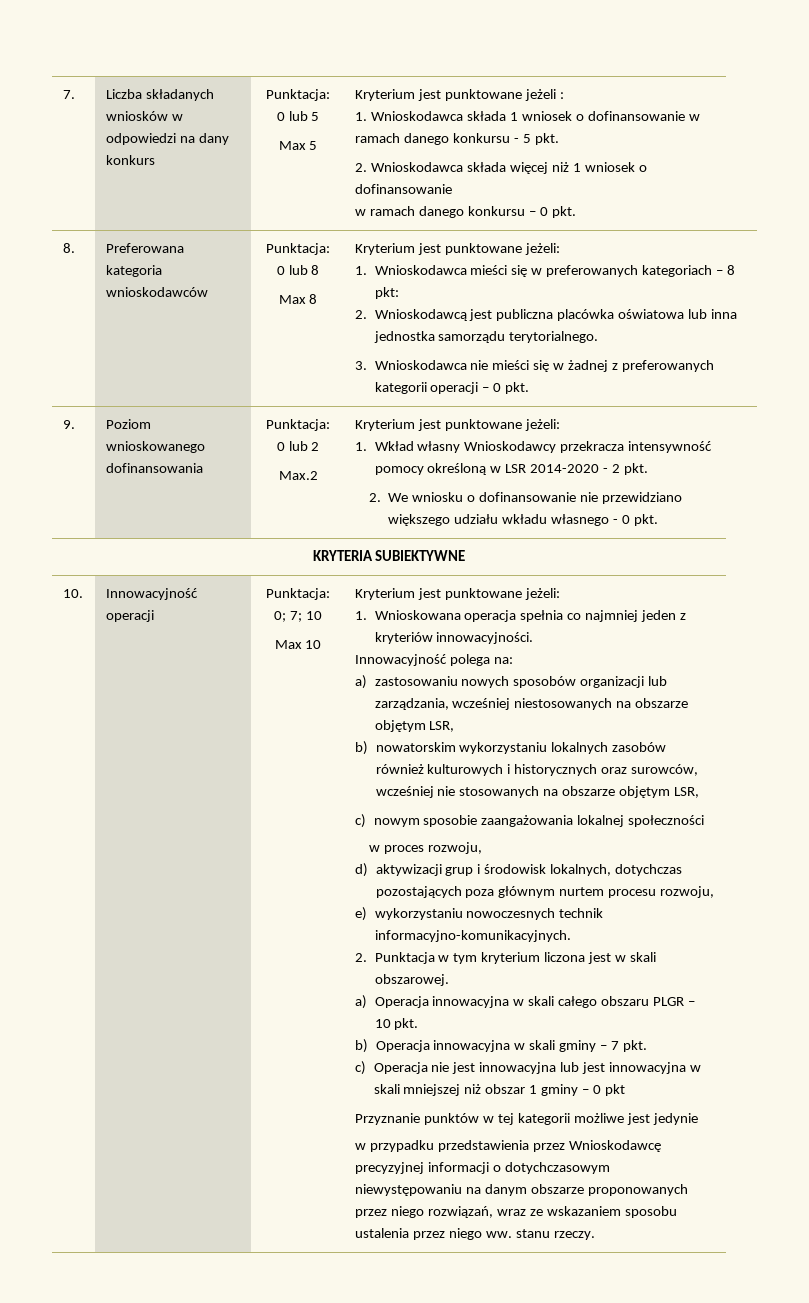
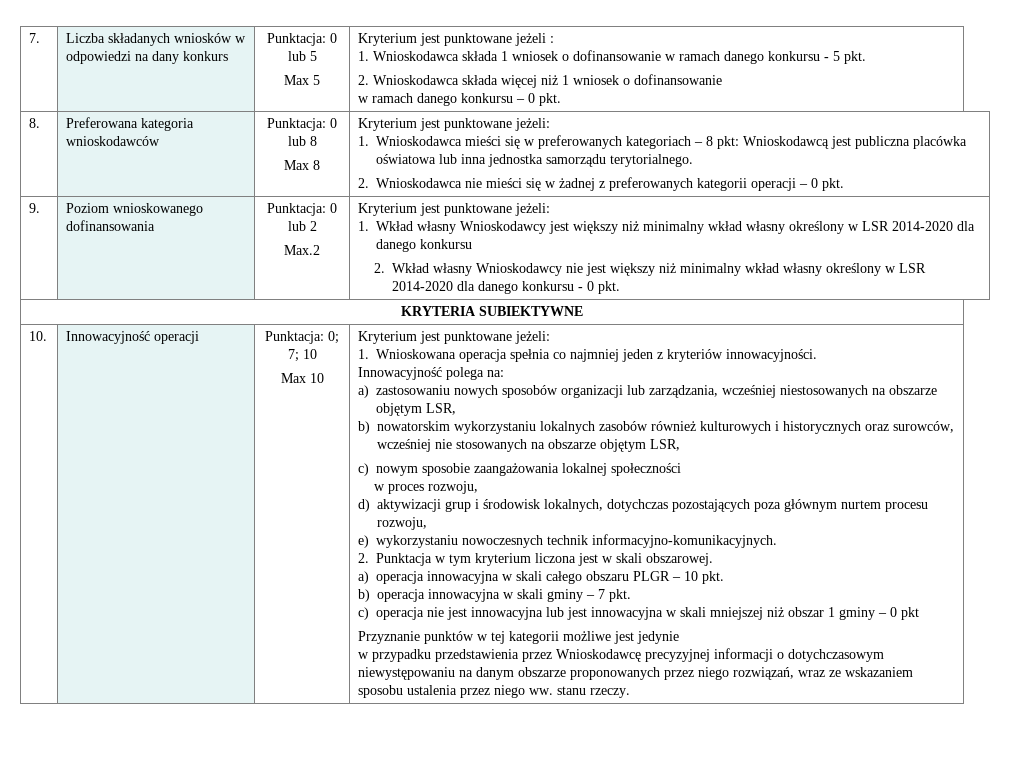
- 1. Wnioskodawca mieści się w preferowanych kategoriach – 8 pkt:
- 2. Wnioskodawcą jest publiczna placówka oświatowa lub inna jednostka samorządu terytorialnego.
+ 1. Wnioskodawca mieści się w preferowanych kategoriach – 8 pkt: Wnioskodawcą jest publiczna placówka oświatowa lub inna jednostka samorządu terytorialnego.
- 3. Wnioskodawca nie mieści się w żadnej z preferowanych kategorii operacji – 0 pkt.
+ 2. Wnioskodawca nie mieści się w żadnej z preferowanych kategorii operacji – 0 pkt.
- 1. Wkład własny Wnioskodawcy przekracza intensywność pomocy określoną w LSR 2014-2020 - 2 pkt.
- 2. We wniosku o dofinansowanie nie przewidziano większego udziału wkładu własnego - 0 pkt.
+ 1. Wkład własny Wnioskodawcy jest większy niż minimalny wkład własny określony w LSR 2014-2020 dla danego konkursu
+ 2. Wkład własny Wnioskodawcy nie jest większy niż minimalny wkład własny określony w LSR 2014-2020 dla danego konkursu - 0 pkt.
- a) Operacja innowacyjna w skali całego obszaru PLGR – 10 pkt.
+ a) operacja innowacyjna w skali całego obszaru PLGR – 10 pkt.
- b) Operacja innowacyjna w skali gminy – 7 pkt.
+ b) operacja innowacyjna w skali gminy – 7 pkt.
- c) Operacja nie jest innowacyjna lub jest innowacyjna w skali mniejszej niż obszar 1 gminy – 0 pkt
+ c) operacja nie jest innowacyjna lub jest innowacyjna w skali mniejszej niż obszar 1 gminy – 0 pkt

